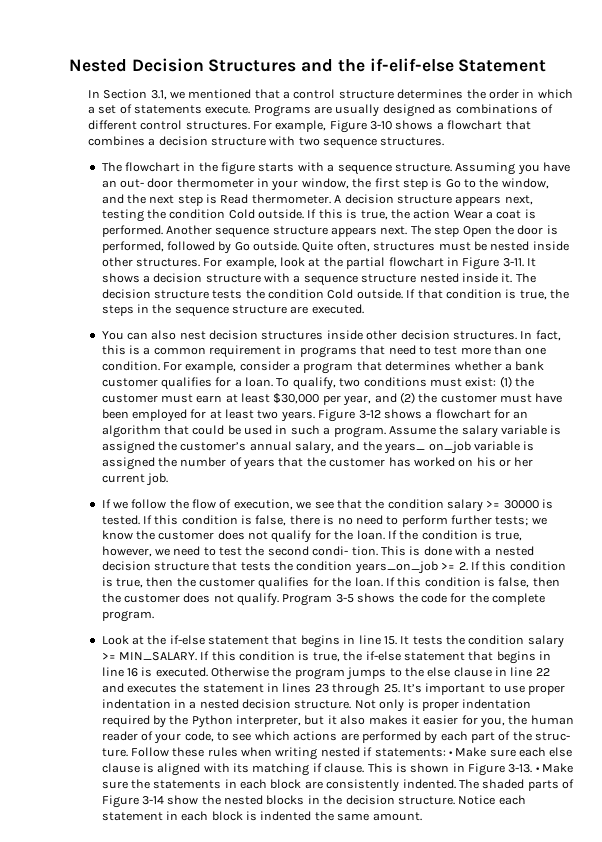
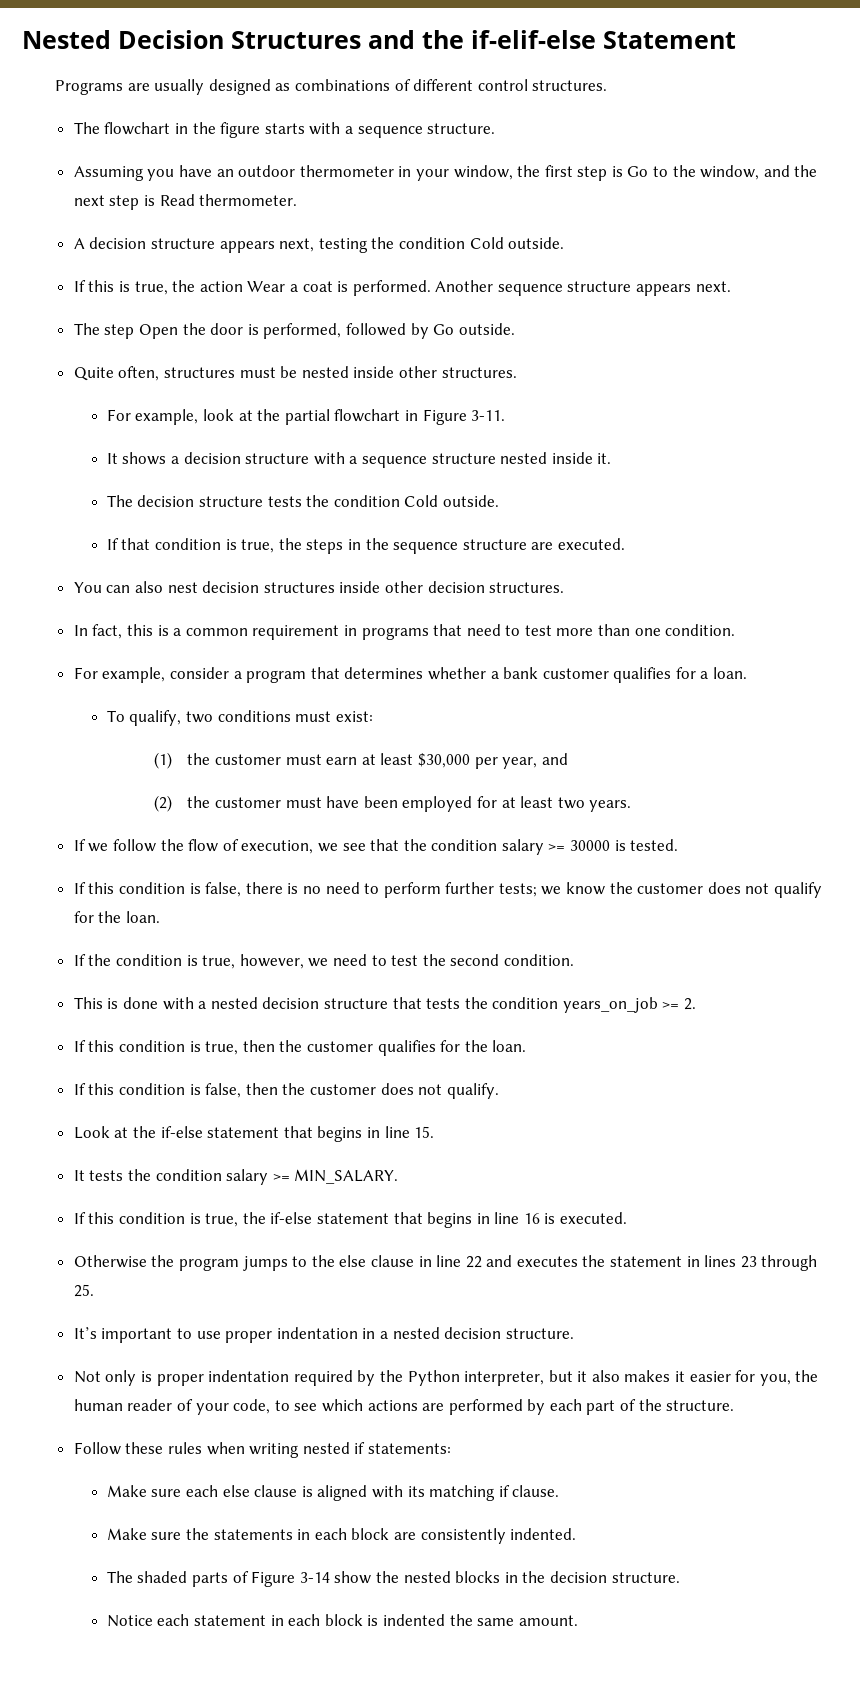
- In Section 3.1, we mentioned that a control structure determines the order in which a set of statements execute.
- For example, Figure 3-10 shows a flowchart that combines a decision structure with two sequence structures.
- The flowchart in the figure starts with a sequence structure. Assuming you have an out- door thermometer in your window, the first step is Go to the window, and the next step is Read thermometer. A decision structure appears next, testing the condition Cold outside. If this is true, the action Wear a coat is performed.
+ The flowchart in the figure starts with a sequence structure.
+ Assuming you have an outdoor thermometer in your window, the first step is Go to the window, and the next step is Read thermometer.
+ A decision structure appears next, testing the condition Cold outside.
+ If this is true, the action Wear a coat is performed.
- Another sequence structure appears next. The step Open the door is performed, followed by Go outside. Quite often, structures must be nested inside other structures. For example, look at the partial flowchart in Figure 3-11. It shows a decision structure with a sequence structure nested inside it. The decision structure tests the condition Cold outside. If that condition is true, the steps in the sequence structure are executed.
+ Another sequence structure appears next.
+ The step Open the door is performed, followed by Go outside.
+ Quite often, structures must be nested inside other structures.
+ For example, look at the partial flowchart in Figure 3-11.
+ It shows a decision structure with a sequence structure nested inside it.
+ The decision structure tests the condition Cold outside.
+ If that condition is true, the steps in the sequence structure are executed.
- You can also nest decision structures inside other decision structures. In fact, this is a common requirement in programs that need to test more than one condition. For example, consider a program that determines whether a bank customer qualifies for a loan. To qualify, two conditions must exist: (1) the customer must earn at least $30,000 per year, and (2) the customer must have been employed for at least two years. Figure 3-12 shows a flowchart for an algorithm that could be used in such a program. Assume the salary variable is assigned the customer’s annual salary, and the years_ on_job variable is assigned the number of years that the customer has worked on his or her current job.
+ You can also nest decision structures inside other decision structures.
+ In fact, this is a common requirement in programs that need to test more than one condition.
+ For example, consider a program that determines whether a bank customer qualifies for a loan.
+ To qualify, two conditions must exist:
+ (1) the customer must earn at least $30,000 per year, and
+ (2) the customer must have been employed for at least two years.
- If we follow the flow of execution, we see that the condition salary >= 30000 is tested. If this condition is false, there is no need to perform further tests;
+ If we follow the flow of execution, we see that the condition salary >= 30000 is tested.
+ If this condition is false, there is no need to perform further tests;
- we know the customer does not qualify for the loan. If the condition is true, however, we need to test the second condi- tion. This is done with a nested decision structure that tests the condition years_on_job >= 2. If this condition is true, then the customer qualifies for the loan. If this condition is false, then the customer does not qualify. Program 3-5 shows the code for the complete program.
+ we know the customer does not qualify for the loan.
+ If the condition is true, however, we need to test the second condition.
+ This is done with a nested decision structure that tests the condition years_on_job >= 2.
+ If this condition is true, then the customer qualifies for the loan.
+ If this condition is false, then the customer does not qualify.
- Look at the if-else statement that begins in line 15. It tests the condition salary >= MIN_SALARY. If this condition is true, the if-else statement that begins in line 16 is executed. Otherwise the program jumps to the else clause in line 22 and executes the statement in lines 23 through 25. It’s important to use proper indentation in a nested decision structure. Not only is proper indentation required by the Python interpreter, but it also makes it easier for you, the human reader of your code, to see which actions are performed by each part of the struc- ture. Follow these rules when writing nested if statements: • Make sure each else clause is aligned with its matching if clause. This is shown in Figure 3-13. • Make sure the statements in each block are consistently indented. The shaded parts of Figure 3-14 show the nested blocks in the decision structure. Notice each statement in each block is indented the same amount.
+ Look at the if-else statement that begins in line 15.
+ It tests the condition salary >= MIN_SALARY.
+ If this condition is true, the if-else statement that begins in line 16 is executed.
+ Otherwise the program jumps to the else clause in line 22 and executes the statement in lines 23 through 25.
+ It’s important to use proper indentation in a nested decision structure.
+ Not only is proper indentation required by the Python interpreter, but it also makes it easier for you, the human reader of your code, to see which actions are performed by each part of the structure.
+ Follow these rules when writing nested if statements:
+ Make sure each else clause is aligned with its matching if clause.
+ Make sure the statements in each block are consistently indented.
+ The shaded parts of Figure 3-14 show the nested blocks in the decision structure.
+ Notice each statement in each block is indented the same amount.

